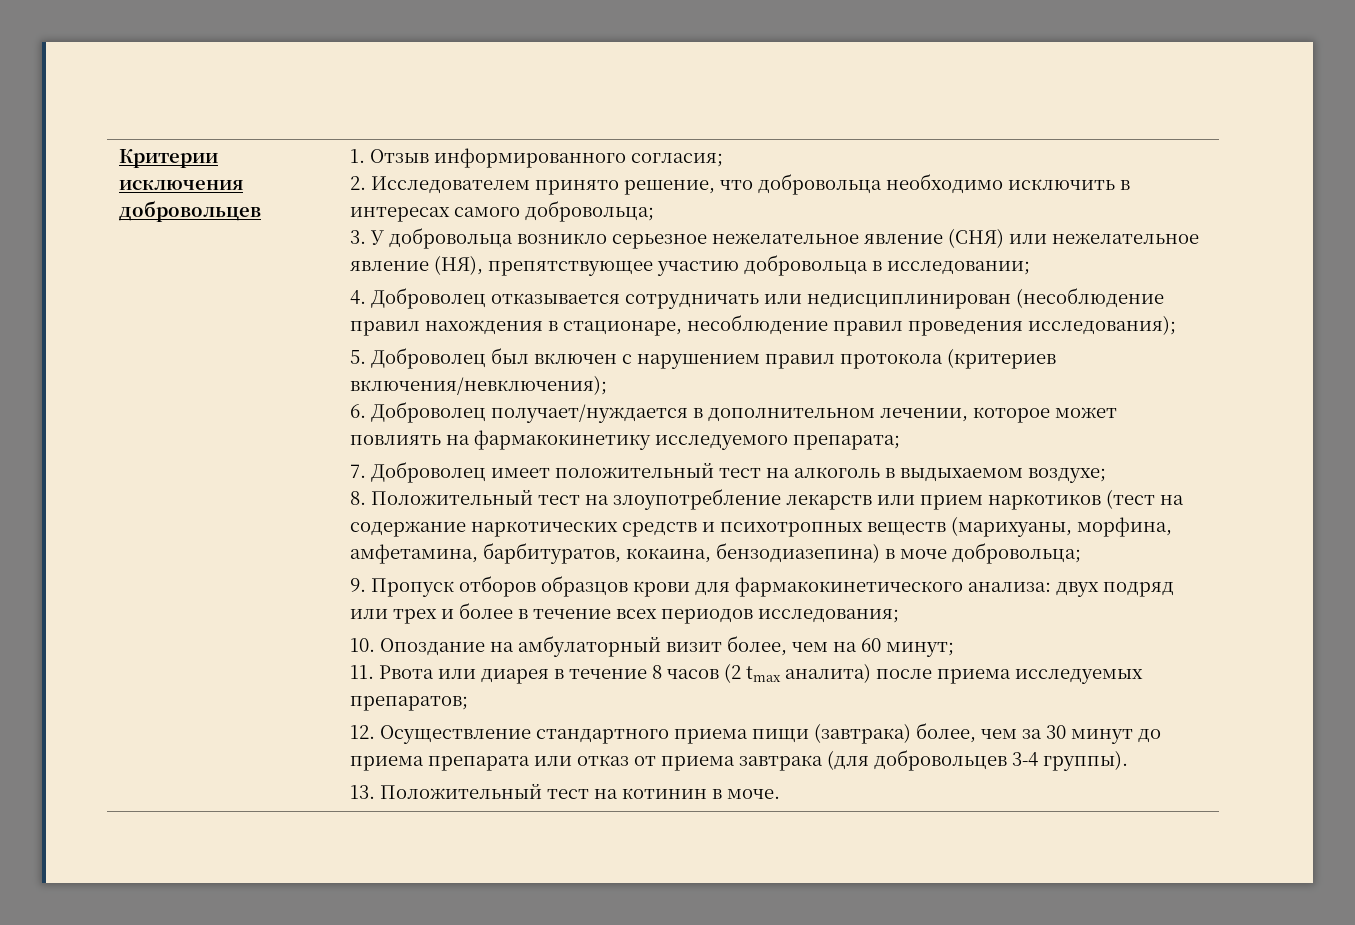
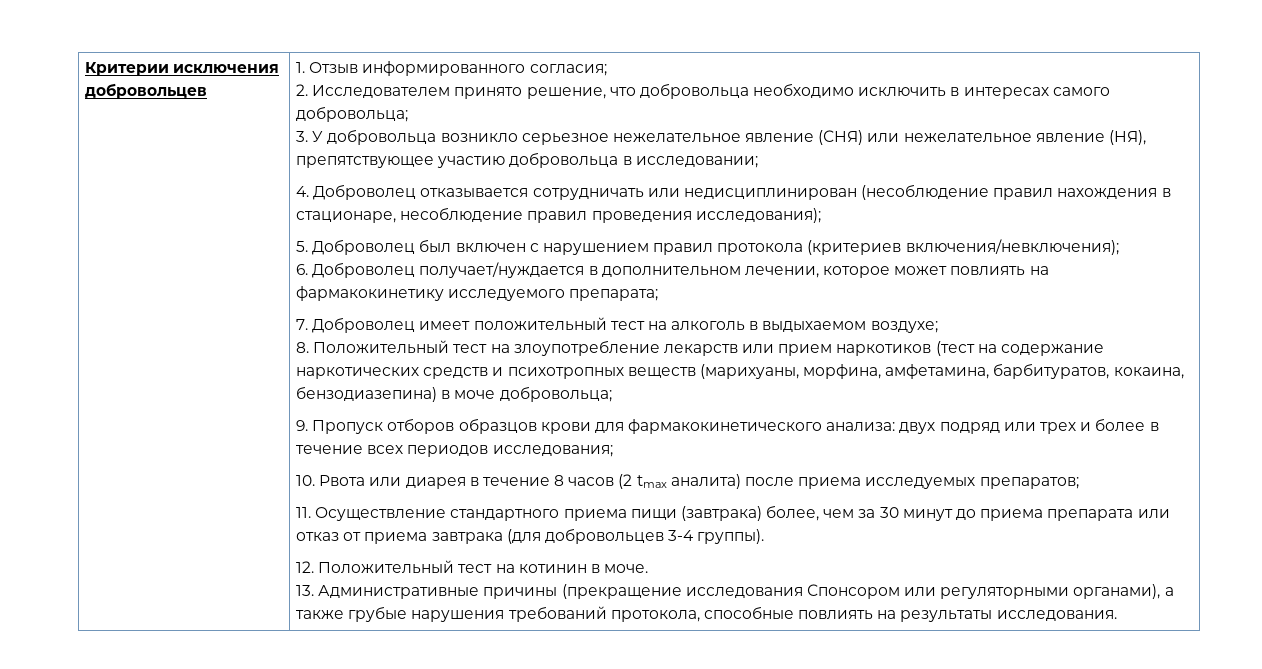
- 10. Опоздание на амбулаторный визит более, чем на 60 минут;
- 11. Рвота или диарея в течение 8 часов (2 tmax аналита) после приема исследуемых препаратов;
+ 10. Рвота или диарея в течение 8 часов (2 tmax аналита) после приема исследуемых препаратов;
- 12. Осуществление стандартного приема пищи (завтрака) более, чем за 30 минут до приема препарата или отказ от приема завтрака (для добровольцев 3-4 группы).
+ 11. Осуществление стандартного приема пищи (завтрака) более, чем за 30 минут до приема препарата или отказ от приема завтрака (для добровольцев 3-4 группы).
- 13. Положительный тест на котинин в моче.
+ 12. Положительный тест на котинин в моче.
+ 13. Административные причины (прекращение исследования Спонсором или регуляторными органами), а также грубые нарушения требований протокола, способные повлиять на результаты исследования.

